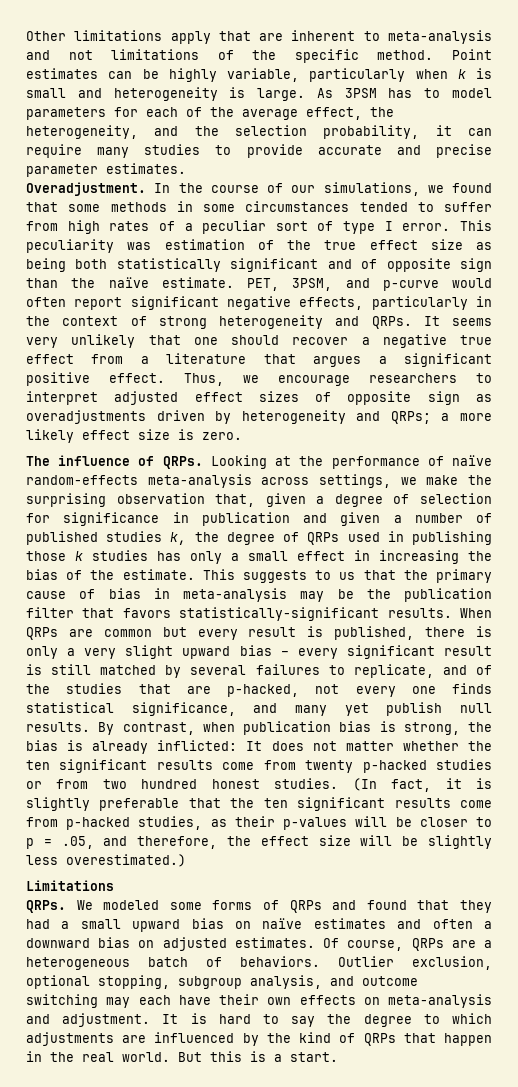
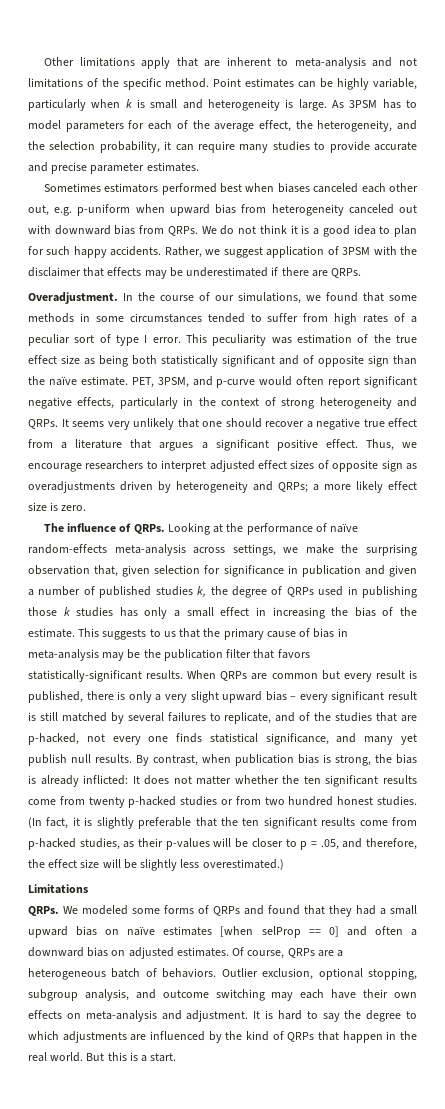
+ Sometimes estimators performed best when biases canceled each other out, e.g. p-uniform when upward bias from heterogeneity canceled out with downward bias from QRPs. We do not think it is a good idea to plan for such happy accidents. Rather, we suggest application of 3PSM with the disclaimer that effects may be underestimated if there are QRPs.
- Looking at the performance of naïve random-effects meta-analysis across settings, we make the surprising observation that, given a degree of selection for significance in publication and given a number of published studies k, the degree of QRPs used in publishing those k studies has only a small effect in increasing the bias of the estimate.
+ Looking at the performance of naïve random-effects meta-analysis across settings, we make the surprising observation that, given selection for significance in publication and given a number of published studies k, the degree of QRPs used in publishing those k studies has only a small effect in increasing the bias of the estimate.
- We modeled some forms of QRPs and found that they had a small upward bias on naïve estimates and often a downward bias on adjusted estimates.
+ We modeled some forms of QRPs and found that they had a small upward bias on naïve estimates [when selProp == 0] and often a downward bias on adjusted estimates.

